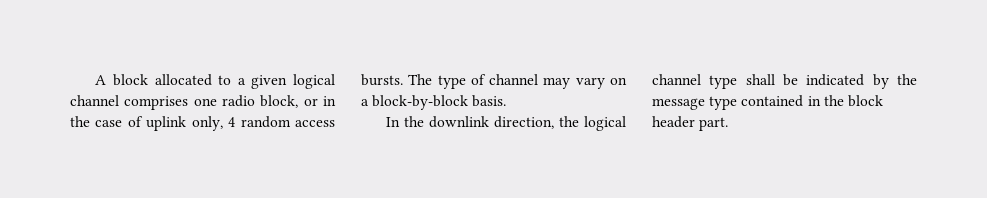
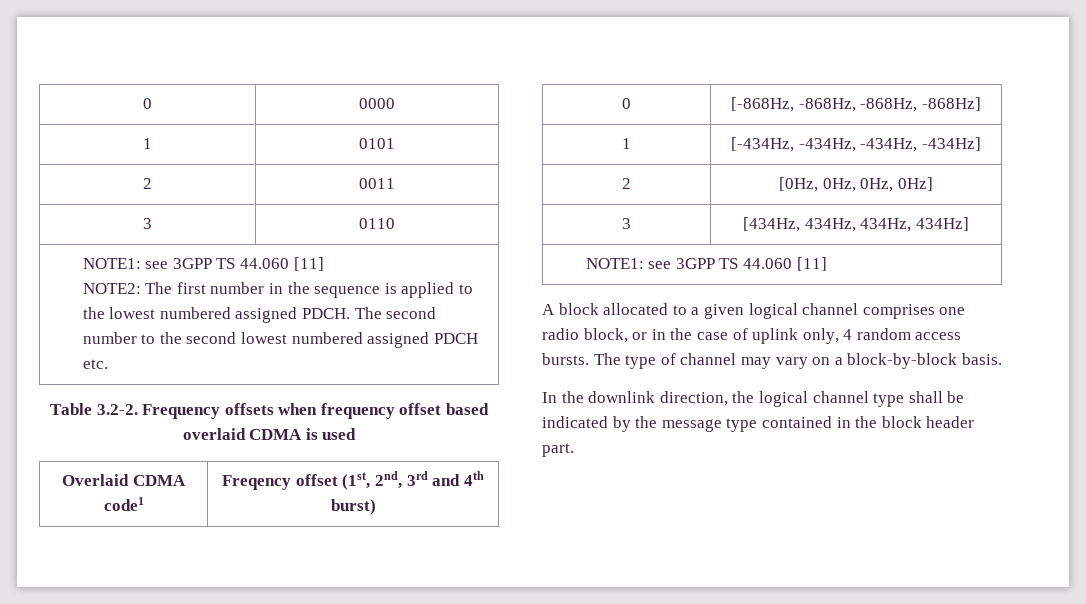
+ 0 | 0000
+ 1 | 0101
+ 2 | 0011
+ 3 | 0110
+ NOTE1: see 3GPP TS 44.060 [11]
+ NOTE2: The first number in the sequence is applied to the lowest numbered assigned PDCH. The second number to the second lowest numbered assigned PDCH etc.
+ Table 3.2-2. Frequency offsets when frequency offset based overlaid CDMA is used
+ Overlaid CDMA code1 | Freqency offset (1st, 2nd, 3rd and 4th burst)
+ 0 | [-868Hz, -868Hz, -868Hz, -868Hz]
+ 1 | [-434Hz, -434Hz, -434Hz, -434Hz]
+ 2 | [0Hz, 0Hz, 0Hz, 0Hz]
+ 3 | [434Hz, 434Hz, 434Hz, 434Hz]
+ NOTE1: see 3GPP TS 44.060 [11]

